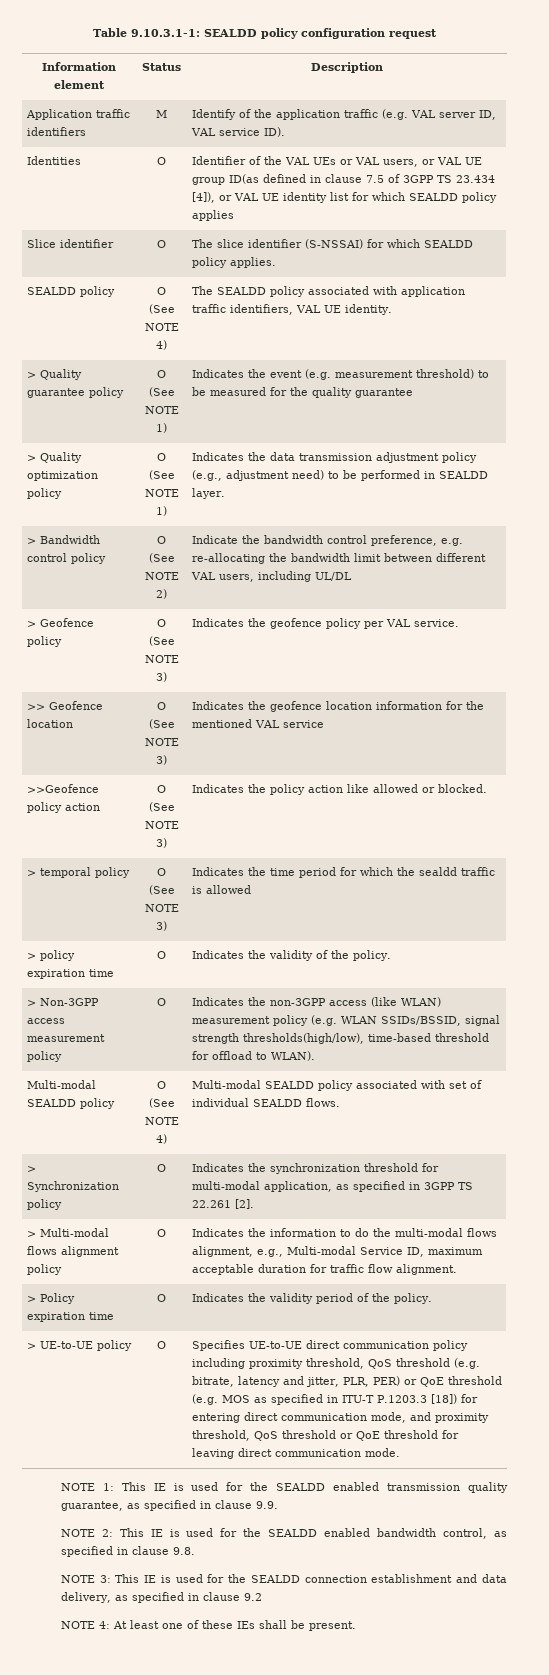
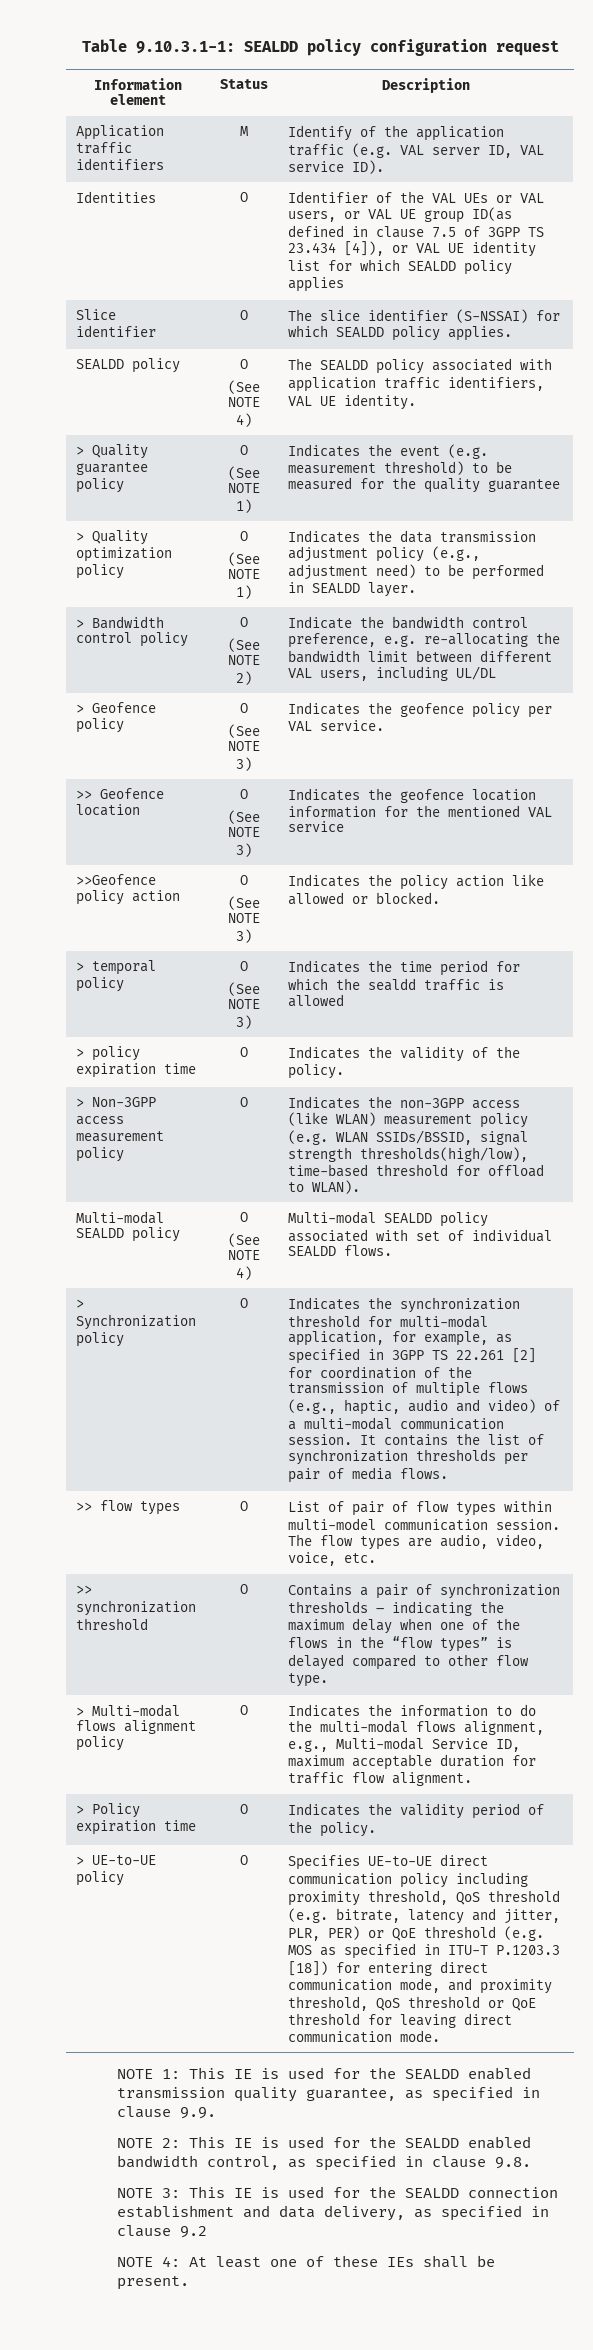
- Indicates the synchronization threshold for multi-modal application, as specified in 3GPP TS 22.261 [2].
+ Indicates the synchronization threshold for multi-modal application, for example, as specified in 3GPP TS 22.261 [2] for coordination of the transmission of multiple flows (e.g., haptic, audio and video) of a multi-modal communication session. It contains the list of synchronization thresholds per pair of media flows.
+ >> flow types | O | List of pair of flow types within multi-model communication session. The flow types are audio, video, voice, etc.
+ >> synchronization threshold | O | Contains a pair of synchronization thresholds – indicating the maximum delay when one of the flows in the “flow types” is delayed compared to other flow type.

